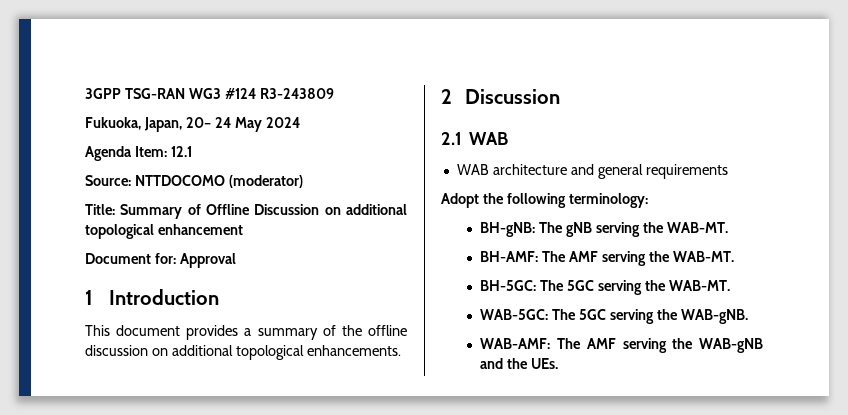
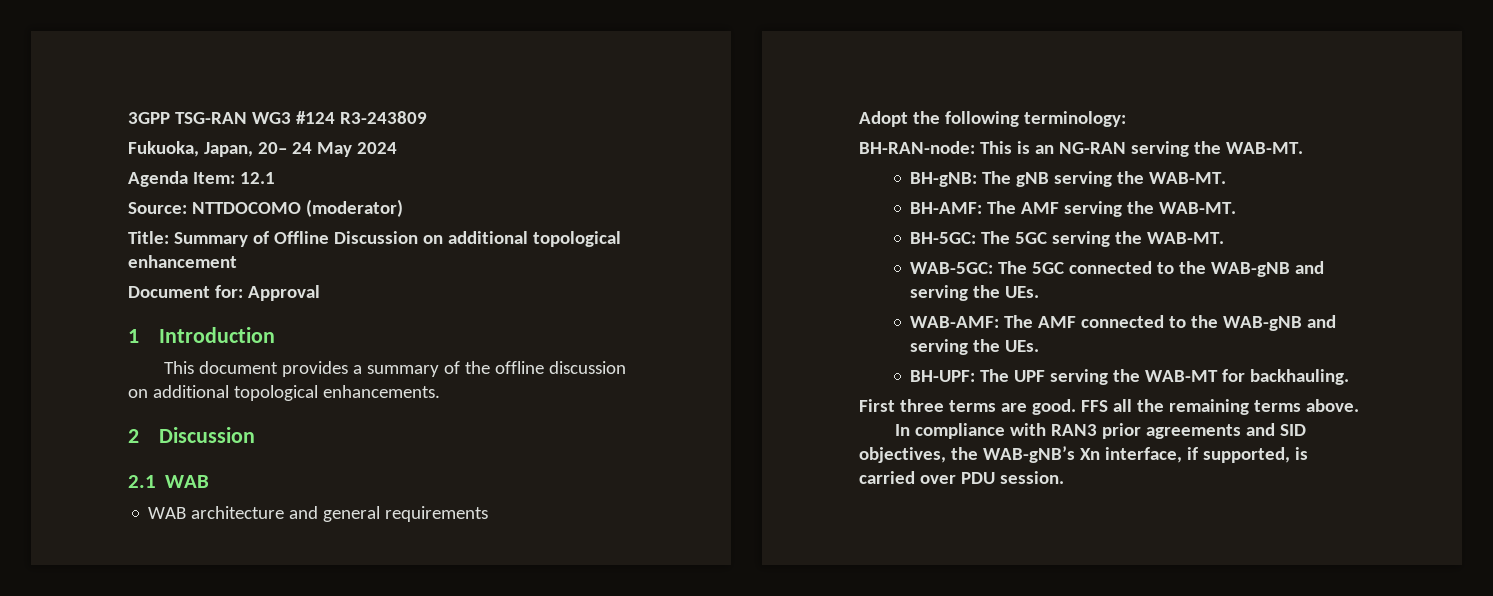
+ BH-RAN-node: This is an NG-RAN serving the WAB-MT.
- WAB-5GC: The 5GC serving the WAB-gNB.
+ WAB-5GC: The 5GC connected to the WAB-gNB and serving the UEs.
- WAB-AMF: The AMF serving the WAB-gNB and the UEs.
+ WAB-AMF: The AMF connected to the WAB-gNB and serving the UEs.
+ BH-UPF: The UPF serving the WAB-MT for backhauling.
+ First three terms are good. FFS all the remaining terms above.
+ In compliance with RAN3 prior agreements and SID objectives, the WAB-gNB’s Xn interface, if supported, is carried over PDU session.

